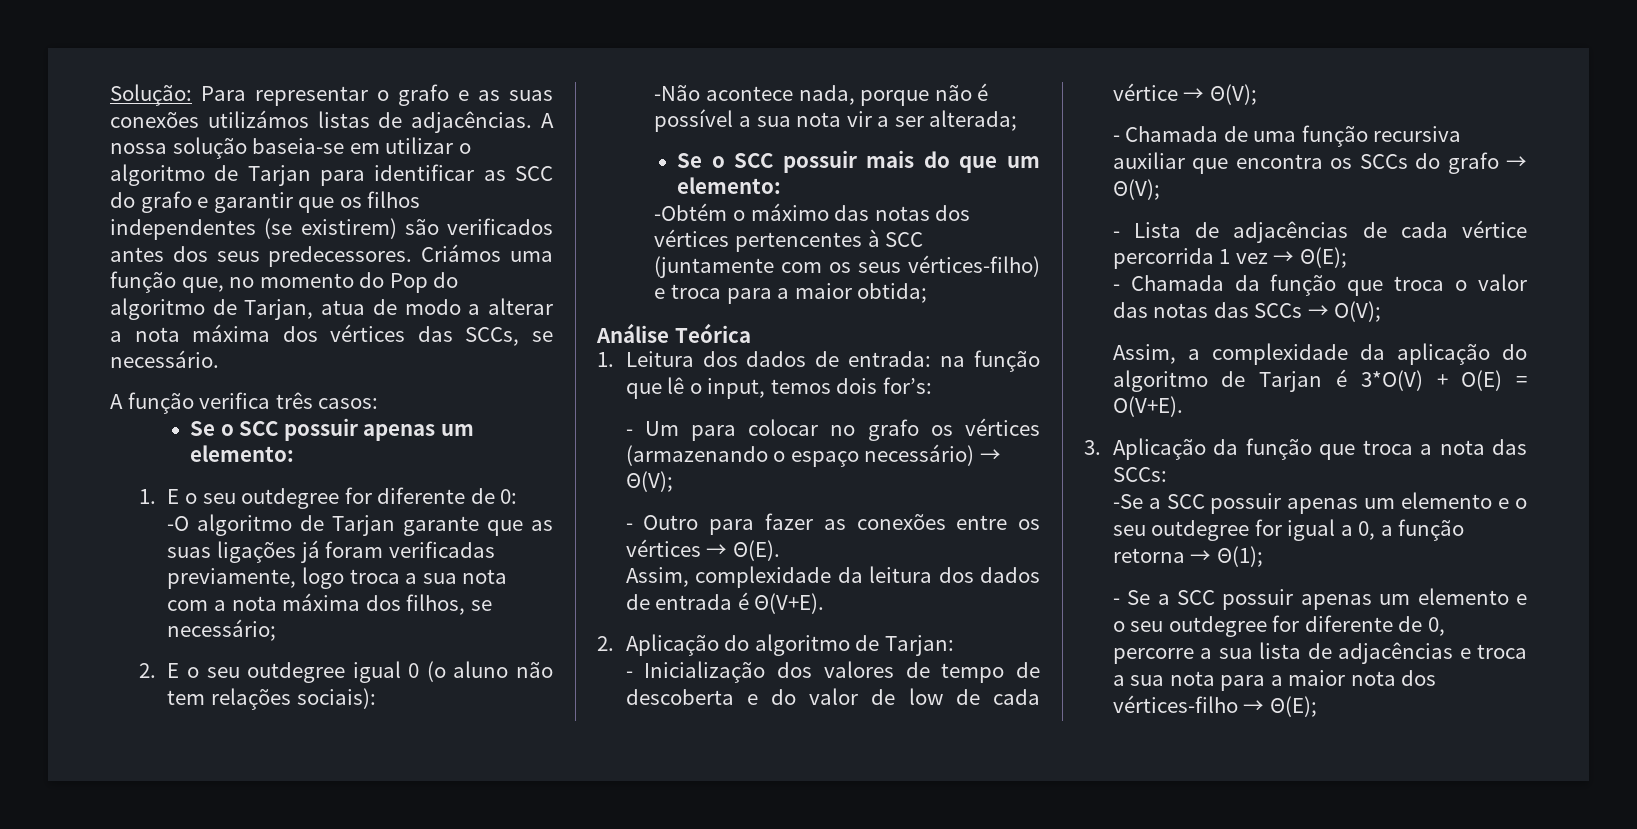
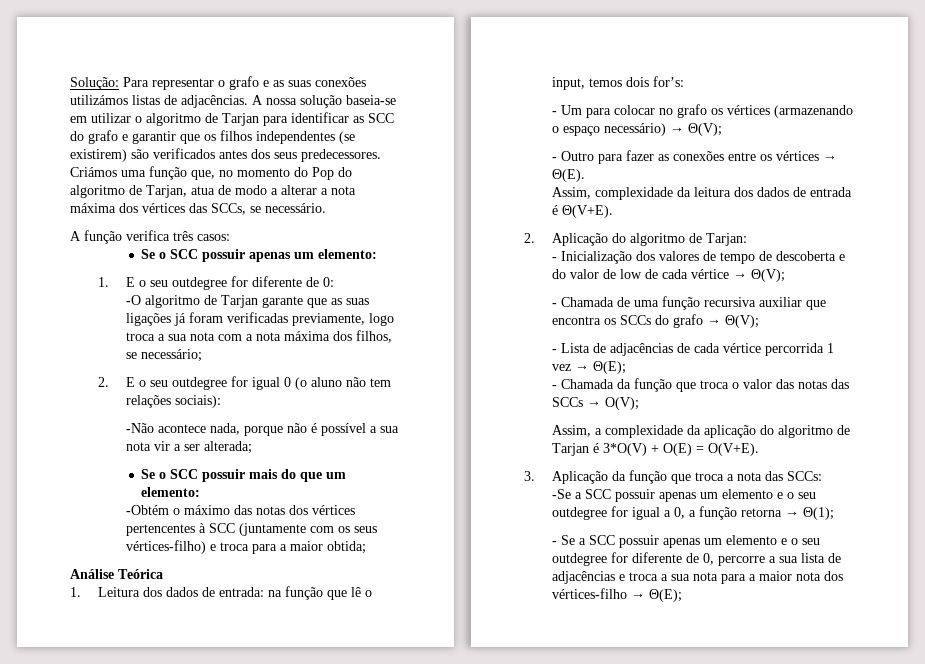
- 2. E o seu outdegree igual 0 (o aluno não tem relações sociais):
+ 2. E o seu outdegree for igual 0 (o aluno não tem relações sociais):

